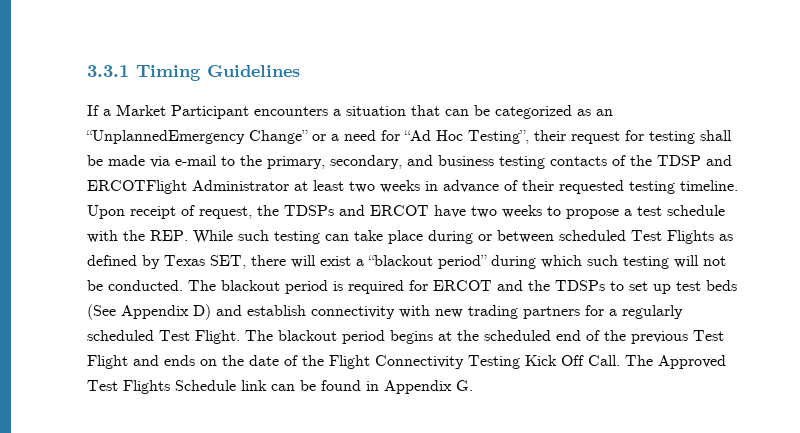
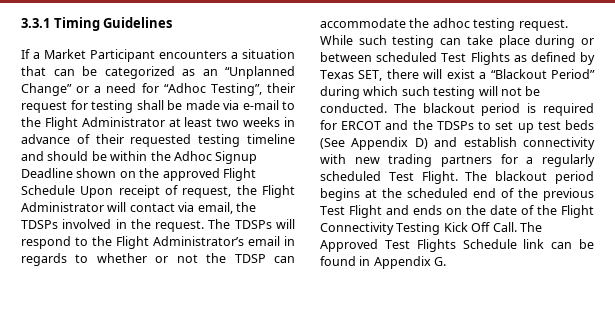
- If a Market Participant encounters a situation that can be categorized as an “UnplannedEmergency Change” or a need for “Ad Hoc Testing”, their request for testing shall be made via e-mail to the primary, secondary, and business testing contacts of the TDSP and ERCOTFlight Administrator at least two weeks in advance of their requested testing timeline. Upon receipt of request, the TDSPs and ERCOT have two weeks to propose a test schedule with the REP. While such testing can take place during or between scheduled Test Flights as defined by Texas SET, there will exist a “blackout period” during which such testing will not be conducted.
+ If a Market Participant encounters a situation that can be categorized as an “Unplanned Change” or a need for “Adhoc Testing”, their request for testing shall be made via e-mail to the Flight Administrator at least two weeks in advance of their requested testing timeline and should be within the Adhoc Signup Deadline shown on the approved Flight Schedule Upon receipt of request, the Flight Administrator will contact via email, the TDSPs involved in the request. The TDSPs will respond to the Flight Administrator’s email in regards to whether or not the TDSP can accommodate the adhoc testing request. While such testing can take place during or between scheduled Test Flights as defined by Texas SET, there will exist a “Blackout Period” during which such testing will not be conducted.

